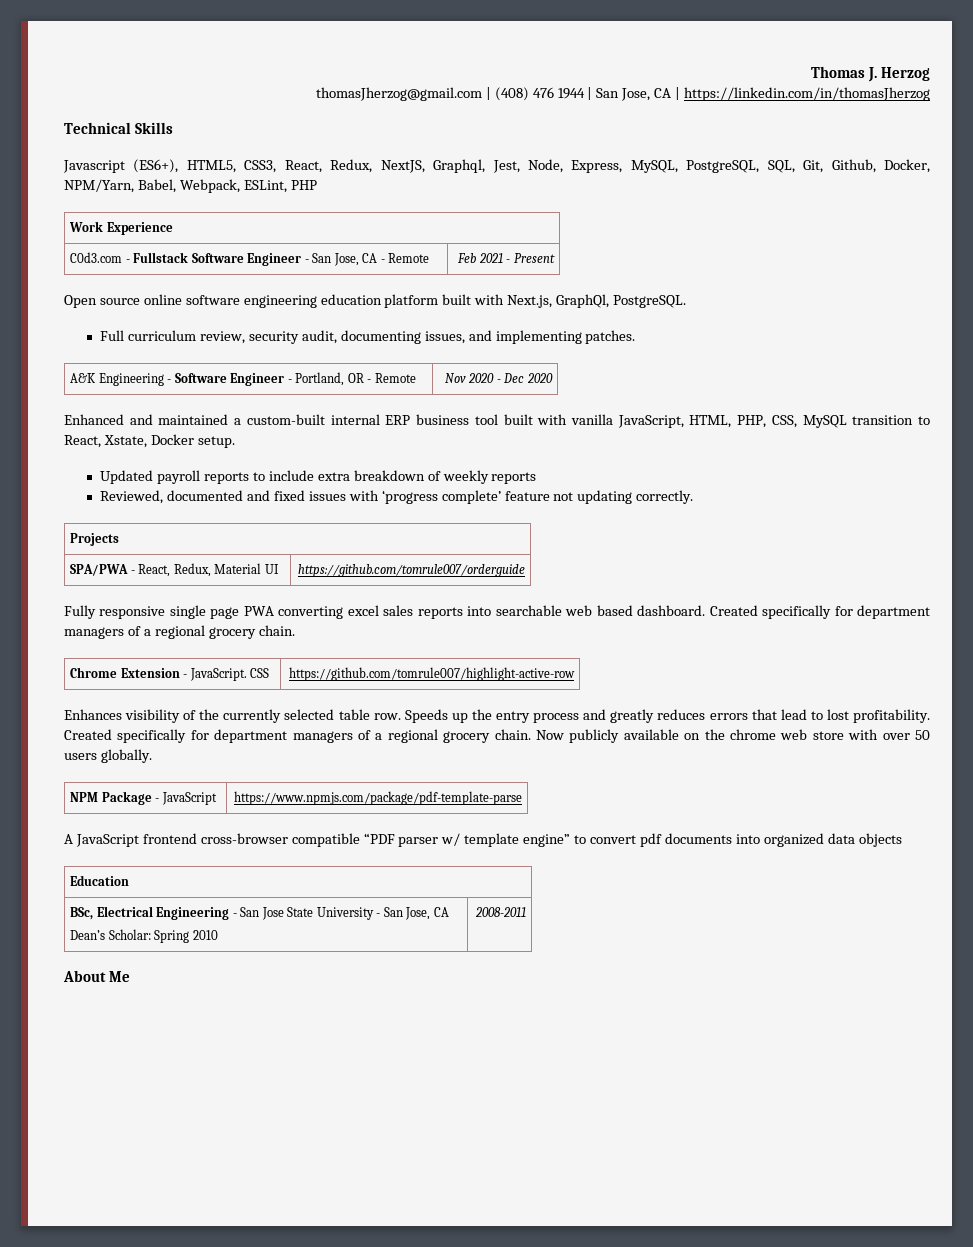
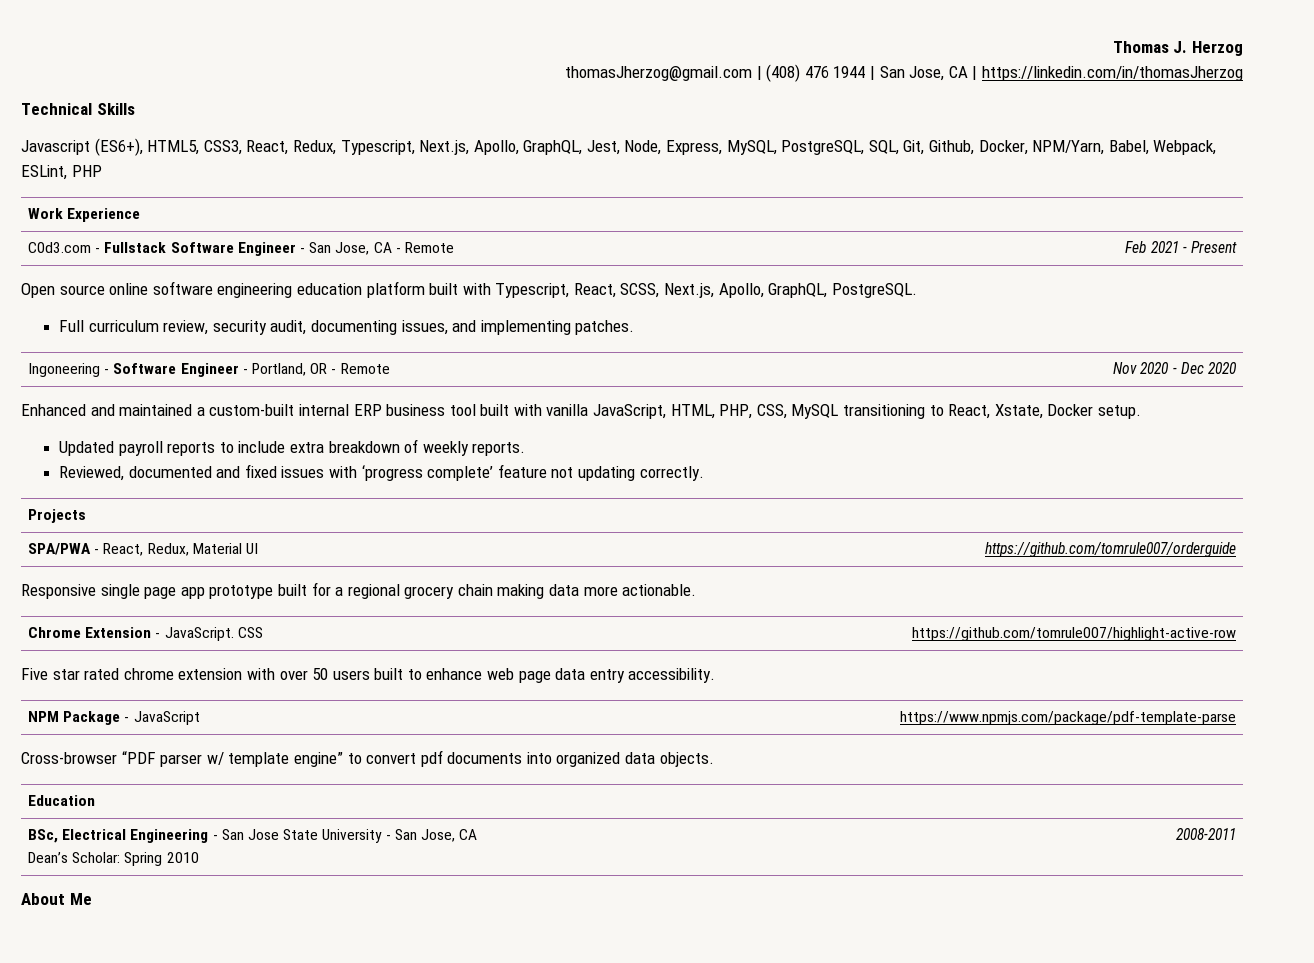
- Javascript (ES6+), HTML5, CSS3, React, Redux, NextJS, Graphql, Jest, Node, Express, MySQL, PostgreSQL, SQL, Git, Github, Docker, NPM/Yarn, Babel, Webpack, ESLint, PHP
+ Javascript (ES6+), HTML5, CSS3, React, Redux, Typescript, Next.js, Apollo, GraphQL, Jest, Node, Express, MySQL, PostgreSQL, SQL, Git, Github, Docker, NPM/Yarn, Babel, Webpack, ESLint, PHP
- Open source online software engineering education platform built with Next.js, GraphQl, PostgreSQL.
+ Open source online software engineering education platform built with Typescript, React, SCSS, Next.js, Apollo, GraphQL, PostgreSQL.
- A&K Engineering - Software Engineer - Portland, OR - Remote | Nov 2020 - Dec 2020
+ Ingoneering - Software Engineer - Portland, OR - Remote | Nov 2020 - Dec 2020
- Enhanced and maintained a custom-built internal ERP business tool built with vanilla JavaScript, HTML, PHP, CSS, MySQL transition to React, Xstate, Docker setup.
+ Enhanced and maintained a custom-built internal ERP business tool built with vanilla JavaScript, HTML, PHP, CSS, MySQL transitioning to React, Xstate, Docker setup.
- Updated payroll reports to include extra breakdown of weekly reports
+ Updated payroll reports to include extra breakdown of weekly reports.
- Fully responsive single page PWA converting excel sales reports into searchable web based dashboard. Created specifically for department managers of a regional grocery chain.
+ Responsive single page app prototype built for a regional grocery chain making data more actionable.
- Enhances visibility of the currently selected table row. Speeds up the entry process and greatly reduces errors that lead to lost profitability. Created specifically for department managers of a regional grocery chain. Now publicly available on the chrome web store with over 50 users globally.
+ Five star rated chrome extension with over 50 users built to enhance web page data entry accessibility.
- A JavaScript frontend cross-browser compatible “PDF parser w/ template engine” to convert pdf documents into organized data objects
+ Cross-browser “PDF parser w/ template engine” to convert pdf documents into organized data objects.

